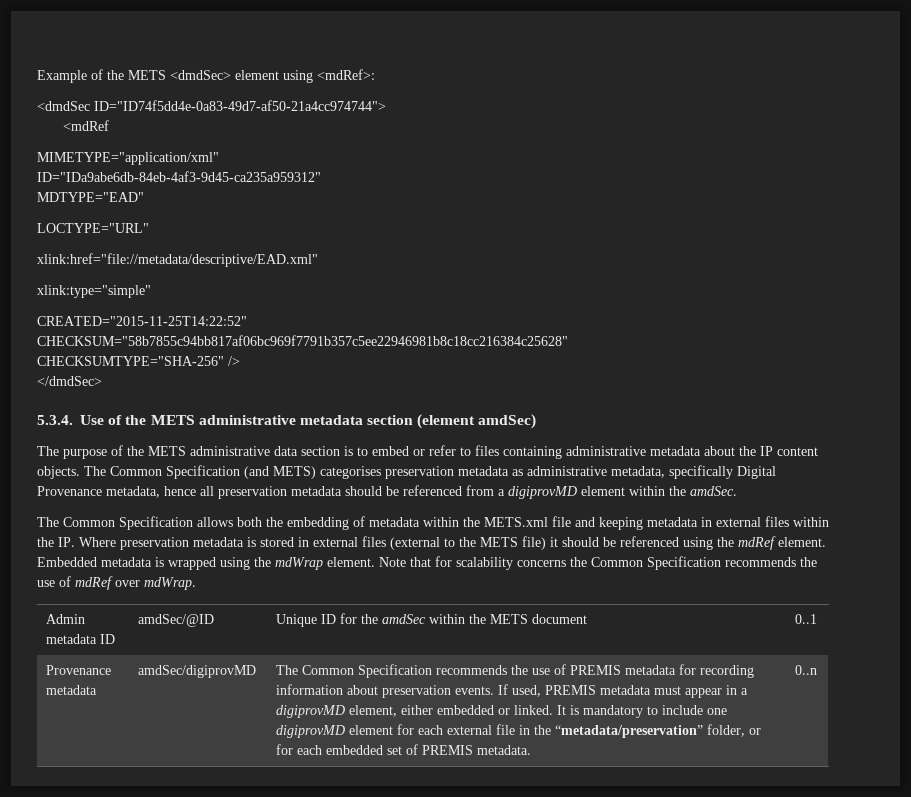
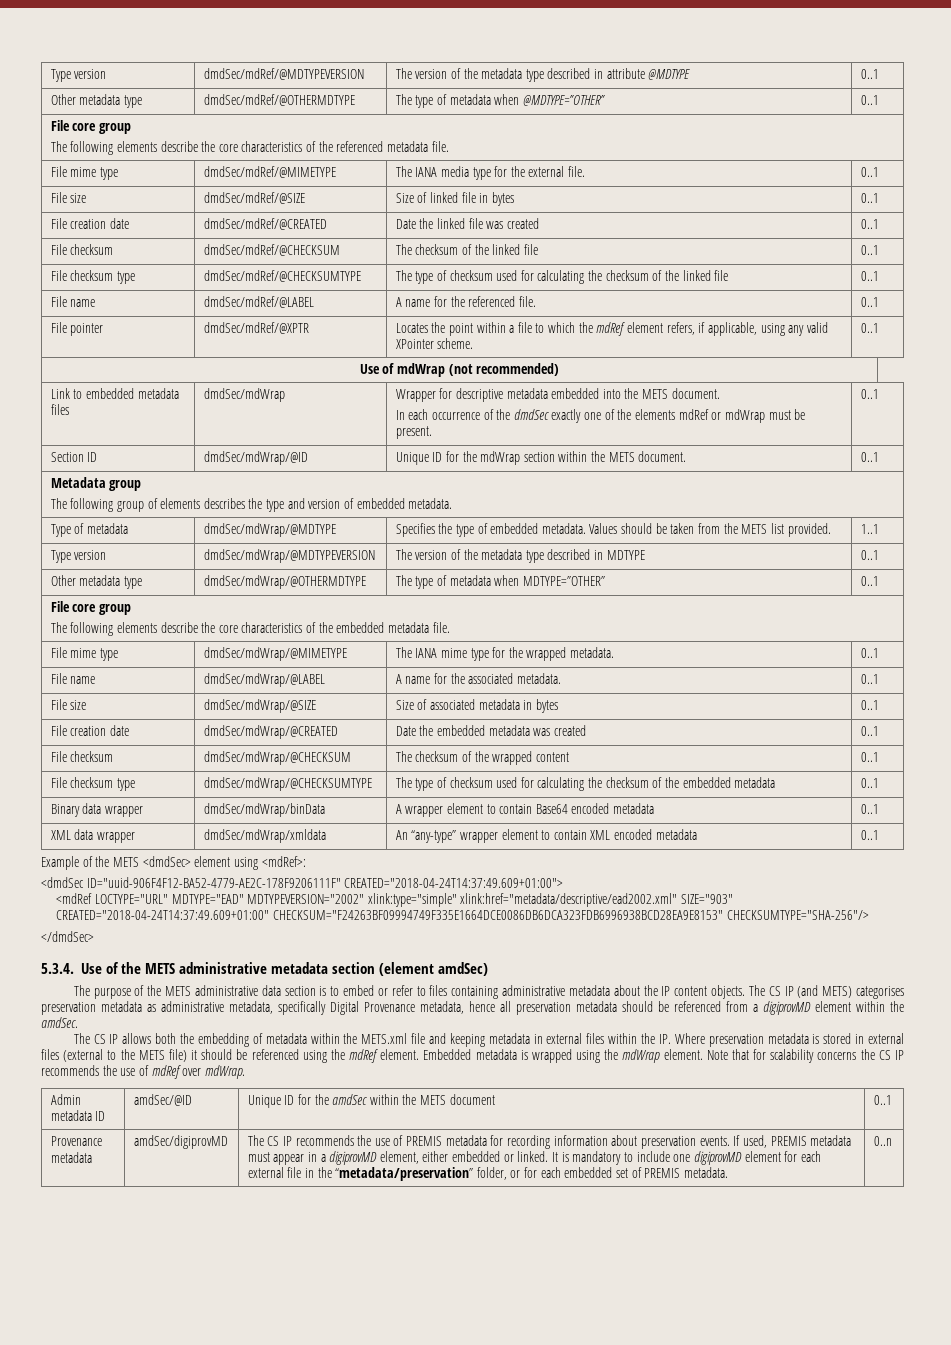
+ Type version | dmdSec/mdRef/@MDTYPEVERSION | The version of the metadata type described in attribute @MDTYPE | 0..1
+ Other metadata type | dmdSec/mdRef/@OTHERMDTYPE | The type of metadata when @MDTYPE=”OTHER” | 0..1
+ File core group
+ The following elements describe the core characteristics of the referenced metadata file.
+ File mime type | dmdSec/mdRef/@MIMETYPE | The IANA media type for the external file. | 0..1
+ File size | dmdSec/mdRef/@SIZE | Size of linked file in bytes | 0..1
+ File creation date | dmdSec/mdRef/@CREATED | Date the linked file was created | 0..1
+ File checksum | dmdSec/mdRef/@CHECKSUM | The checksum of the linked file | 0..1
+ File checksum type | dmdSec/mdRef/@CHECKSUMTYPE | The type of checksum used for calculating the checksum of the linked file | 0..1
+ File name | dmdSec/mdRef/@LABEL | A name for the referenced file. | 0..1
+ File pointer | dmdSec/mdRef/@XPTR | Locates the point within a file to which the mdRef element refers, if applicable, using any valid XPointer scheme. | 0..1
+ Use of mdWrap (not recommended)
+ Link to embedded metadata files | dmdSec/mdWrap | Wrapper for descriptive metadata embedded into the METS document.
+ In each occurrence of the dmdSec exactly one of the elements mdRef or mdWrap must be present. | 0..1
+ Section ID | dmdSec/mdWrap/@ID | Unique ID for the mdWrap section within the METS document. | 0..1
+ Metadata group
+ The following group of elements describes the type and version of embedded metadata.
+ Type of metadata | dmdSec/mdWrap/@MDTYPE | Specifies the type of embedded metadata. Values should be taken from the METS list provided. | 1..1
+ Type version | dmdSec/mdWrap/@MDTYPEVERSION | The version of the metadata type described in MDTYPE | 0..1
+ Other metadata type | dmdSec/mdWrap/@OTHERMDTYPE | The type of metadata when MDTYPE=”OTHER” | 0..1
+ File core group
+ The following elements describe the core characteristics of the embedded metadata file.
+ File mime type | dmdSec/mdWrap/@MIMETYPE | The IANA mime type for the wrapped metadata. | 0..1
+ File name | dmdSec/mdWrap/@LABEL | A name for the associated metadata. | 0..1
+ File size | dmdSec/mdWrap/@SIZE | Size of associated metadata in bytes | 0..1
+ File creation date | dmdSec/mdWrap/@CREATED | Date the embedded metadata was created | 0..1
+ File checksum | dmdSec/mdWrap/@CHECKSUM | The checksum of the wrapped content | 0..1
+ File checksum type | dmdSec/mdWrap/@CHECKSUMTYPE | The type of checksum used for calculating the checksum of the embedded metadata | 0..1
+ Binary data wrapper | dmdSec/mdWrap/binData | A wrapper element to contain Base64 encoded metadata | 0..1
+ XML data wrapper | dmdSec/mdWrap/xmldata | An “any-type” wrapper element to contain XML encoded metadata | 0..1
- <dmdSec ID="ID74f5dd4e-0a83-49d7-af50-21a4cc974744">
+ <dmdSec ID="uuid-906F4F12-BA52-4779-AE2C-178F9206111F" CREATED="2018-04-24T14:37:49.609+01:00">
- <mdRef
- MIMETYPE="application/xml"
- ID="IDa9abe6db-84eb-4af3-9d45-ca235a959312"
- MDTYPE="EAD"
- LOCTYPE="URL"
- xlink:href="file://metadata/descriptive/EAD.xml"
- xlink:type="simple"
- CREATED="2015-11-25T14:22:52"
- CHECKSUM="58b7855c94bb817af06bc969f7791b357c5ee22946981b8c18cc216384c25628"
- CHECKSUMTYPE="SHA-256" />
+ <mdRef LOCTYPE="URL" MDTYPE="EAD" MDTYPEVERSION="2002" xlink:type="simple" xlink:href="metadata/descriptive/ead2002.xml" SIZE="903" CREATED="2018-04-24T14:37:49.609+01:00" CHECKSUM="F24263BF09994749F335E1664DCE0086DB6DCA323FDB6996938BCD28EA9E8153" CHECKSUMTYPE="SHA-256"/>
- The Common Specification (and METS) categorises preservation metadata as administrative metadata, specifically Digital Provenance metadata, hence all preservation metadata should be referenced from a digiprovMD element within the amdSec.
+ The CS IP (and METS) categorises preservation metadata as administrative metadata, specifically Digital Provenance metadata, hence all preservation metadata should be referenced from a digiprovMD element within the amdSec.
- The Common Specification allows both the embedding of metadata within the METS.xml file and keeping metadata in external files within the IP. Where preservation metadata is stored in external files (external to the METS file) it should be referenced using the mdRef element.
+ The CS IP allows both the embedding of metadata within the METS.xml file and keeping metadata in external files within the IP. Where preservation metadata is stored in external files (external to the METS file) it should be referenced using the mdRef element.
- Note that for scalability concerns the Common Specification recommends the use of mdRef over mdWrap.
+ Note that for scalability concerns the CS IP recommends the use of mdRef over mdWrap.
- The Common Specification recommends the use of PREMIS metadata for recording information about preservation events.
+ The CS IP recommends the use of PREMIS metadata for recording information about preservation events.

